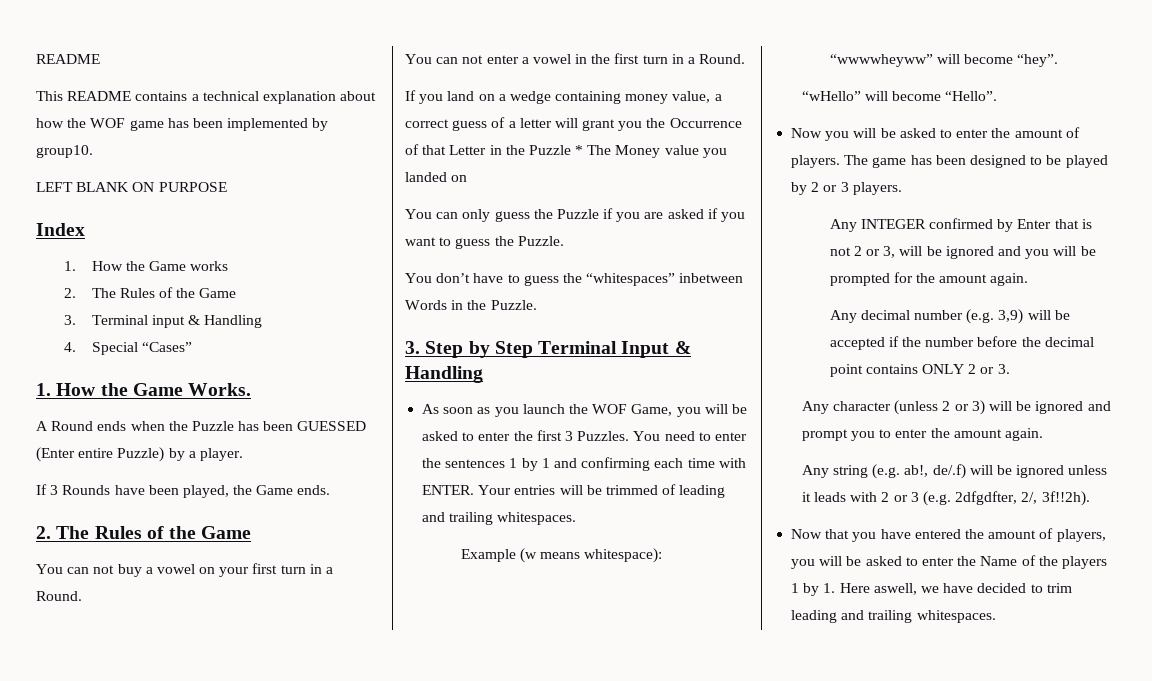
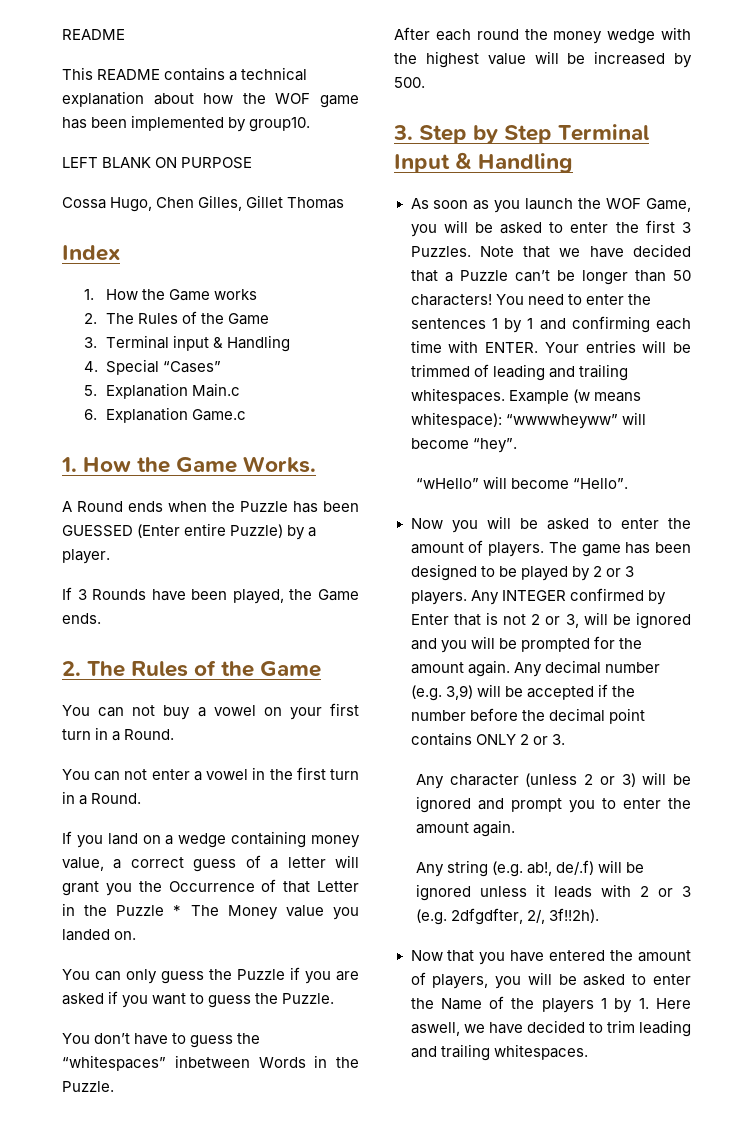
+ Cossa Hugo, Chen Gilles, Gillet Thomas
+ 5. Explanation Main.c
+ 6. Explanation Game.c
- If you land on a wedge containing money value, a correct guess of a letter will grant you the Occurrence of that Letter in the Puzzle * The Money value you landed on
+ If you land on a wedge containing money value, a correct guess of a letter will grant you the Occurrence of that Letter in the Puzzle * The Money value you landed on.
+ After each round the money wedge with the highest value will be increased by 500.
+ Note that we have decided that a Puzzle can’t be longer than 50 characters!
- Your entries will be trimmed of leading and trailing whitespaces.
- Example (w means whitespace): “wwwwheyww” will become “hey”.
+ Your entries will be trimmed of leading and trailing whitespaces. Example (w means whitespace): “wwwwheyww” will become “hey”.
- The game has been designed to be played by 2 or 3 players.
- Any INTEGER confirmed by Enter that is not 2 or 3, will be ignored and you will be prompted for the amount again.
- Any decimal number (e.g. 3,9) will be accepted if the number before the decimal point contains ONLY 2 or 3.
+ The game has been designed to be played by 2 or 3 players. Any INTEGER confirmed by Enter that is not 2 or 3, will be ignored and you will be prompted for the amount again. Any decimal number (e.g. 3,9) will be accepted if the number before the decimal point contains ONLY 2 or 3.

